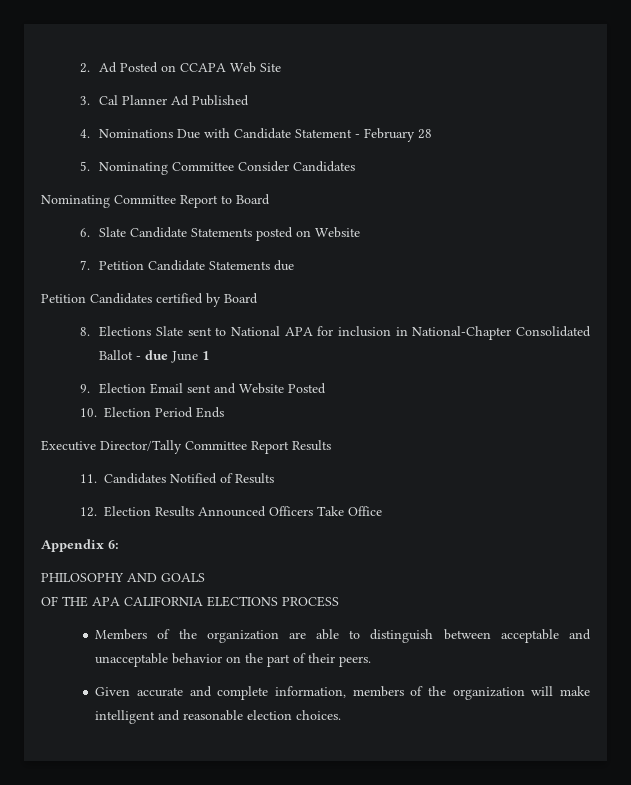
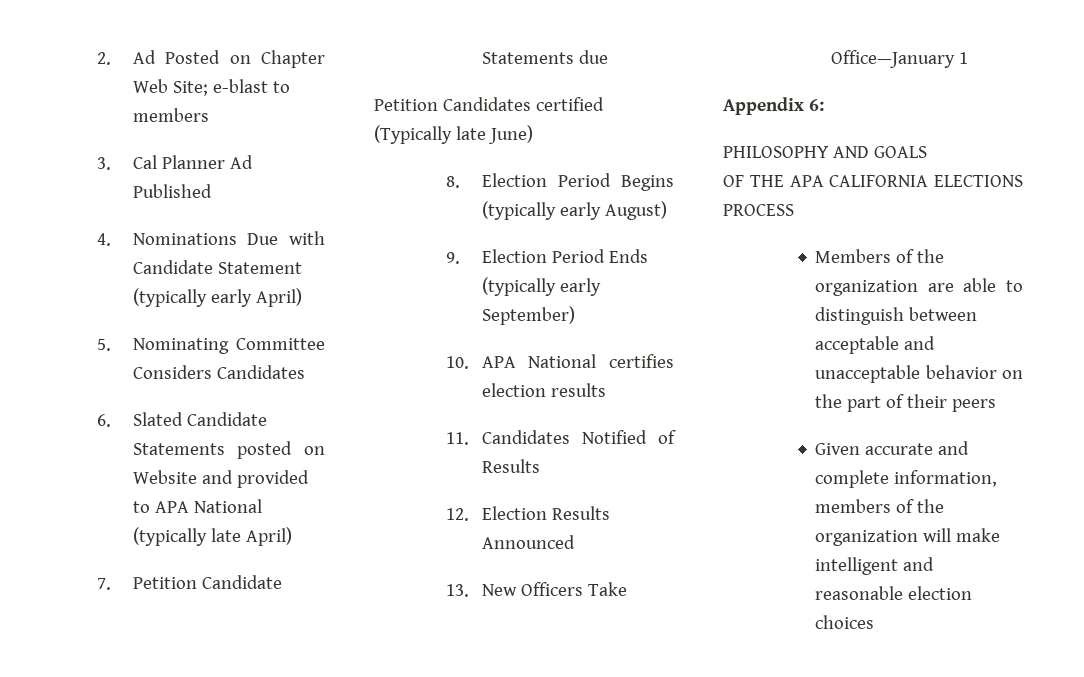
- 2. Ad Posted on CCAPA Web Site
+ 2. Ad Posted on Chapter Web Site; e-blast to members
- 4. Nominations Due with Candidate Statement - February 28
+ 4. Nominations Due with Candidate Statement (typically early April)
- 5. Nominating Committee Consider Candidates
- Nominating Committee Report to Board
+ 5. Nominating Committee Considers Candidates
- 6. Slate Candidate Statements posted on Website
+ 6. Slated Candidate Statements posted on Website and provided to APA National (typically late April)
- Petition Candidates certified by Board
- 8. Elections Slate sent to National APA for inclusion in National-Chapter Consolidated Ballot - due June 1
- 9. Election Email sent and Website Posted
- 10. Election Period Ends
- Executive Director/Tally Committee Report Results
+ Petition Candidates certified (Typically late June)
+ 8. Election Period Begins (typically early August)
+ 9. Election Period Ends (typically early September)
+ 10. APA National certifies election results
- 12. Election Results Announced Officers Take Office
+ 12. Election Results Announced
+ 13. New Officers Take Office—January 1
- Members of the organization are able to distinguish between acceptable and unacceptable behavior on the part of their peers.
+ Members of the organization are able to distinguish between acceptable and unacceptable behavior on the part of their peers
- Given accurate and complete information, members of the organization will make intelligent and reasonable election choices.
+ Given accurate and complete information, members of the organization will make intelligent and reasonable election choices

